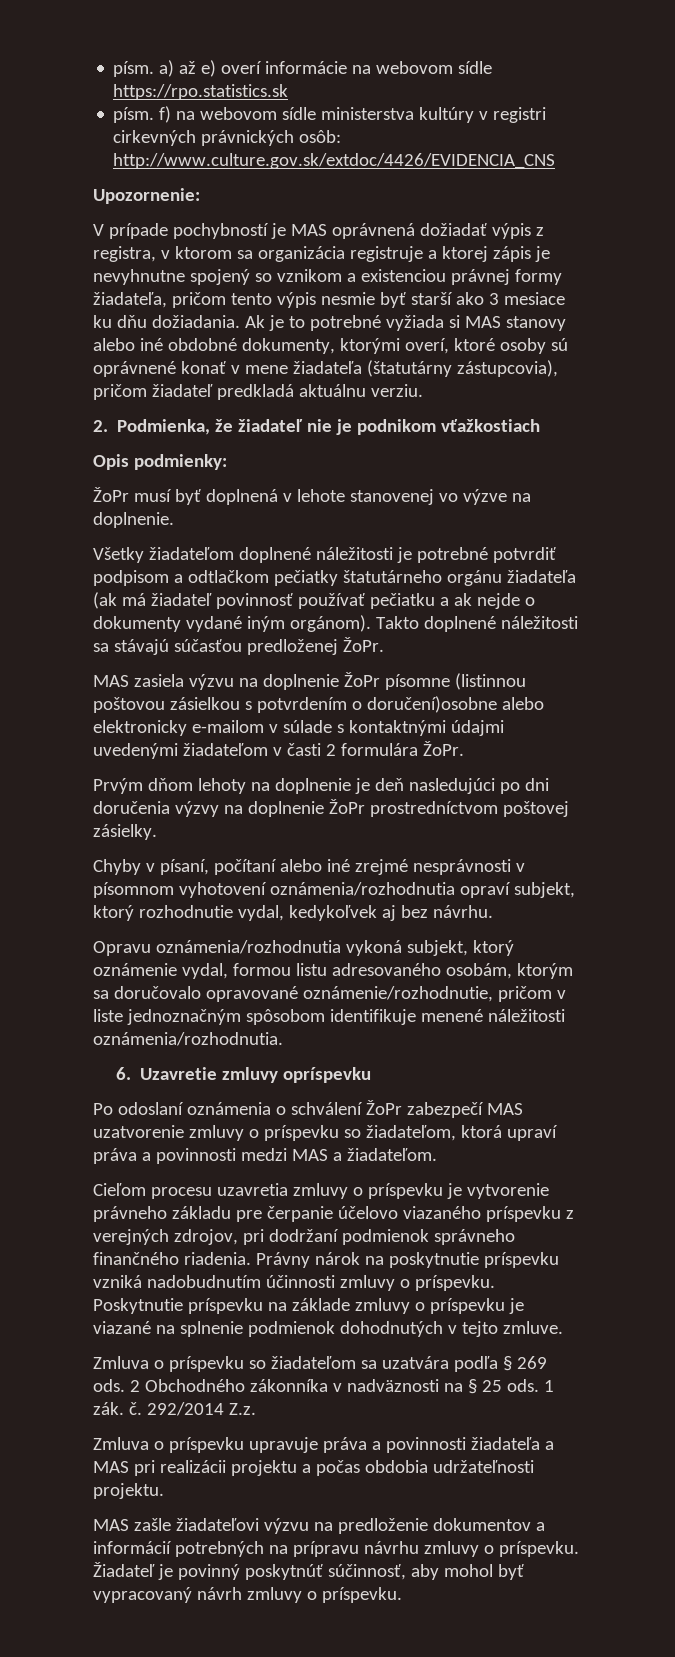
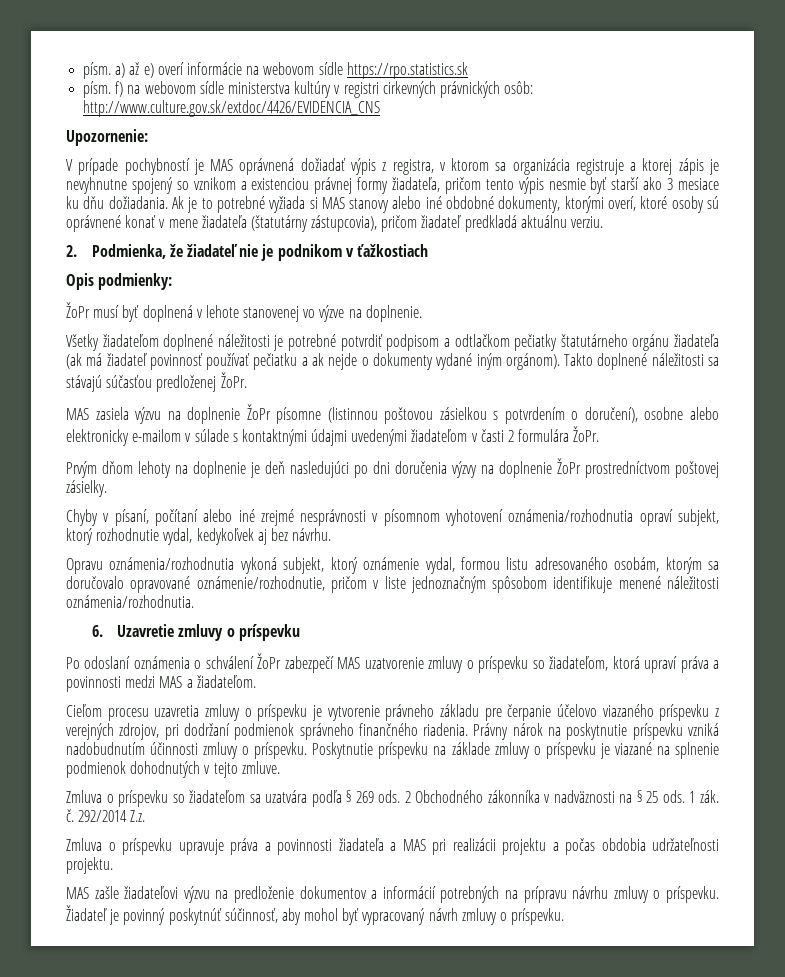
- 2. Podmienka, že žiadateľ nie je podnikom vťažkostiach
+ 2. Podmienka, že žiadateľ nie je podnikom v ťažkostiach
- MAS zasiela výzvu na doplnenie ŽoPr písomne (listinnou poštovou zásielkou s potvrdením o doručení)osobne alebo elektronicky e-mailom v súlade s kontaktnými údajmi uvedenými žiadateľom v časti 2 formulára ŽoPr.
+ MAS zasiela výzvu na doplnenie ŽoPr písomne (listinnou poštovou zásielkou s potvrdením o doručení), osobne alebo elektronicky e-mailom v súlade s kontaktnými údajmi uvedenými žiadateľom v časti 2 formulára ŽoPr.
- 6. Uzavretie zmluvy opríspevku
+ 6. Uzavretie zmluvy o príspevku

